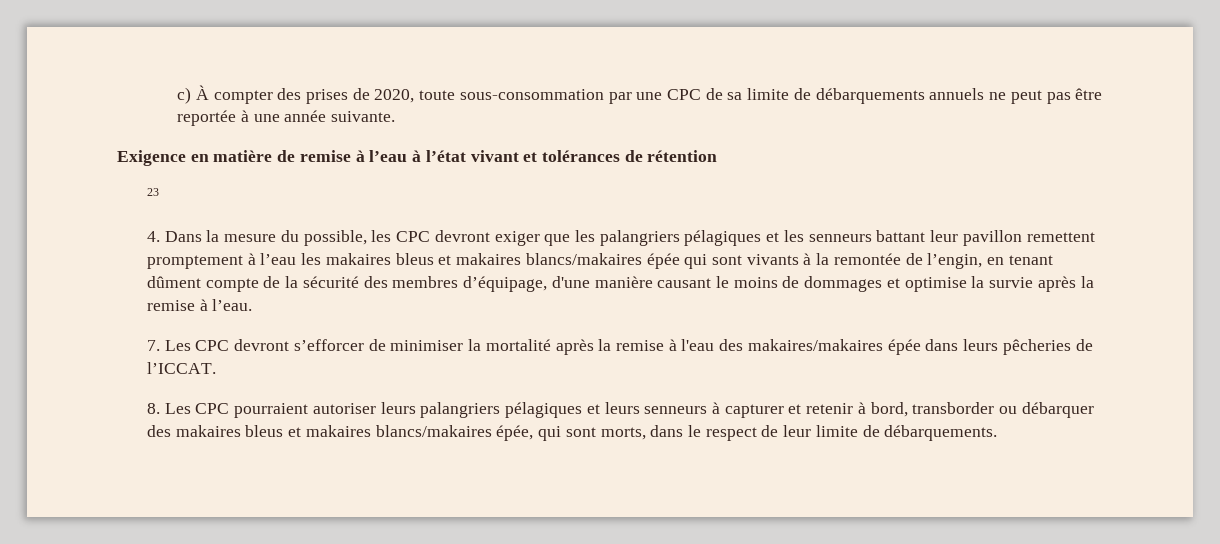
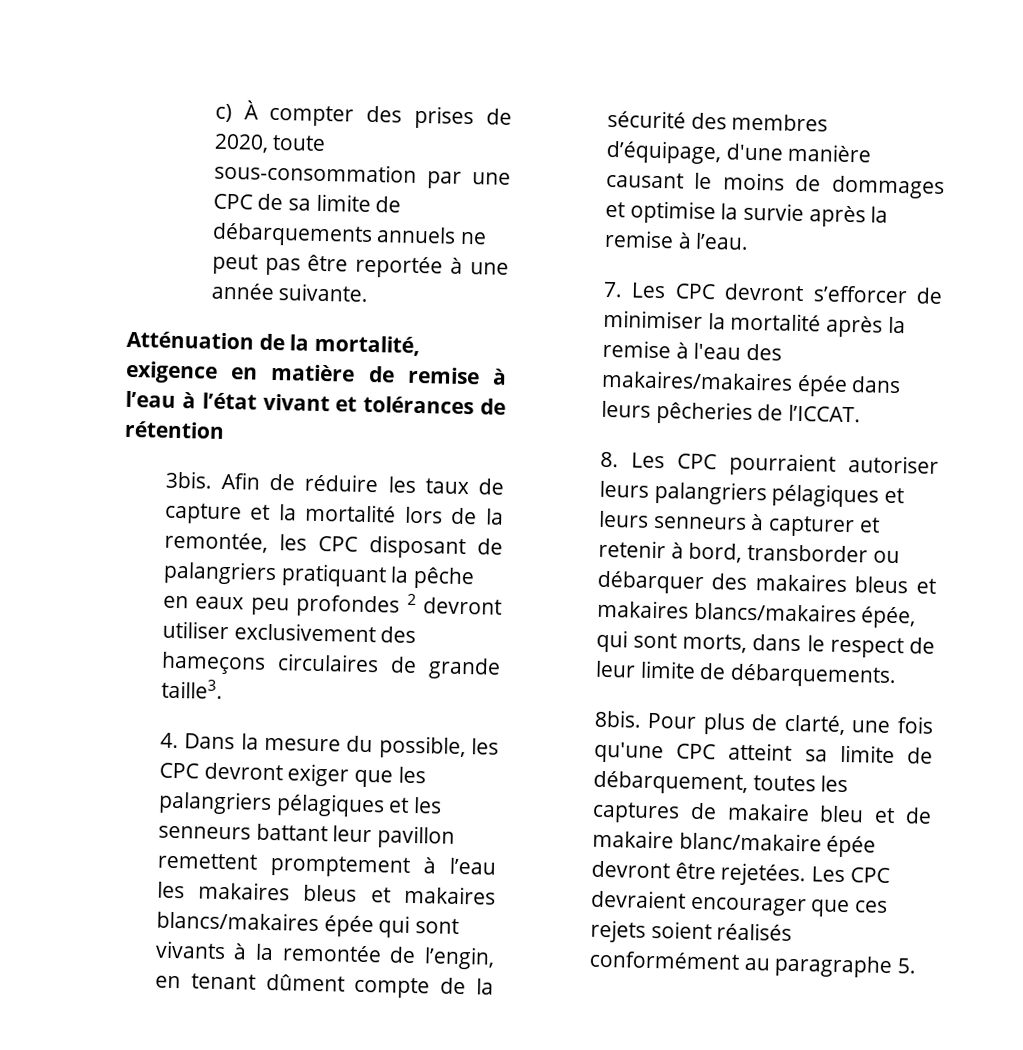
- Exigence en matière de remise à l’eau à l’état vivant et tolérances de rétention
+ Atténuation de la mortalité, exigence en matière de remise à l’eau à l’état vivant et tolérances de rétention
- 23
+ 3bis. Afin de réduire les taux de capture et la mortalité lors de la remontée, les CPC disposant de palangriers pratiquant la pêche en eaux peu profondes 2 devront utiliser exclusivement des hameçons circulaires de grande taille3.
+ 8bis. Pour plus de clarté, une fois qu'une CPC atteint sa limite de débarquement, toutes les captures de makaire bleu et de makaire blanc/makaire épée devront être rejetées. Les CPC devraient encourager que ces rejets soient réalisés conformément au paragraphe 5.

